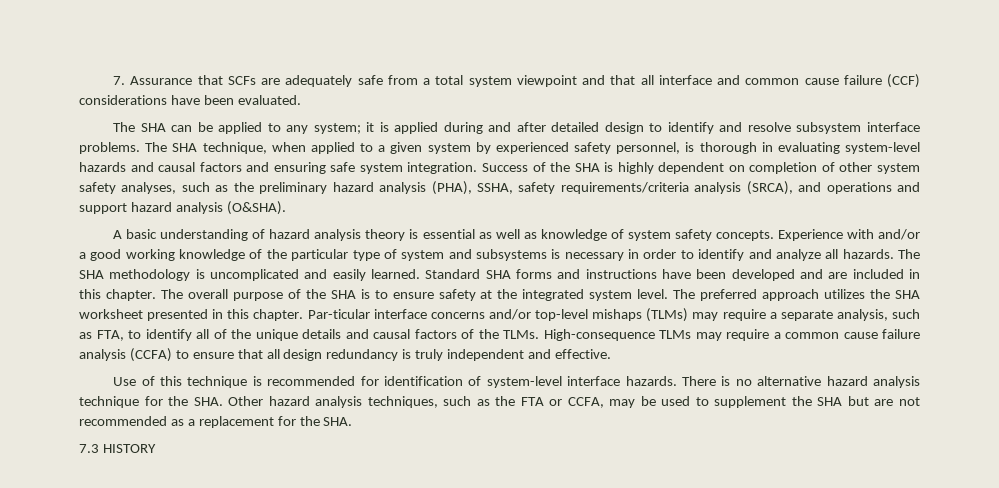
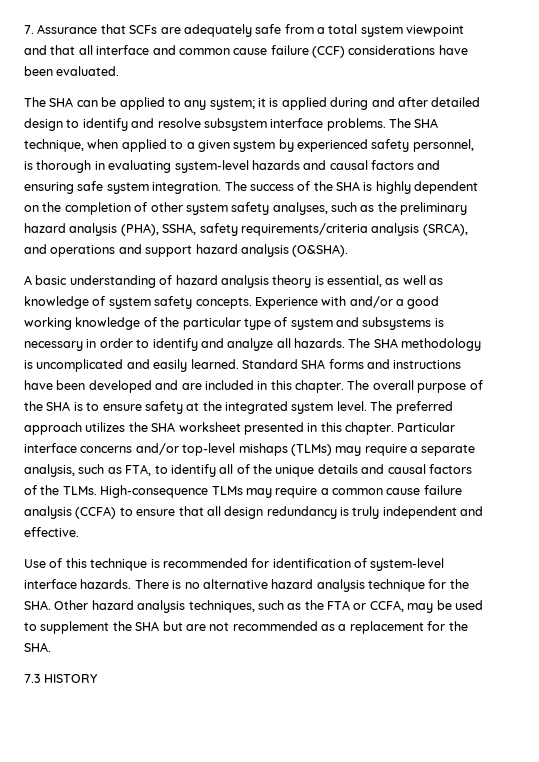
- Success of the SHA is highly dependent on completion of other system safety analyses, such as the preliminary hazard analysis (PHA), SSHA, safety requirements/criteria analysis (SRCA), and operations and support hazard analysis (O&SHA).
+ The success of the SHA is highly dependent on the completion of other system safety analyses, such as the preliminary hazard analysis (PHA), SSHA, safety requirements/criteria analysis (SRCA), and operations and support hazard analysis (O&SHA).
- A basic understanding of hazard analysis theory is essential as well as knowledge of system safety concepts.
+ A basic understanding of hazard analysis theory is essential, as well as knowledge of system safety concepts.
- Par-ticular interface concerns and/or top-level mishaps (TLMs) may require a separate analysis, such as FTA, to identify all of the unique details and causal factors of the TLMs.
+ Particular interface concerns and/or top-level mishaps (TLMs) may require a separate analysis, such as FTA, to identify all of the unique details and causal factors of the TLMs.

